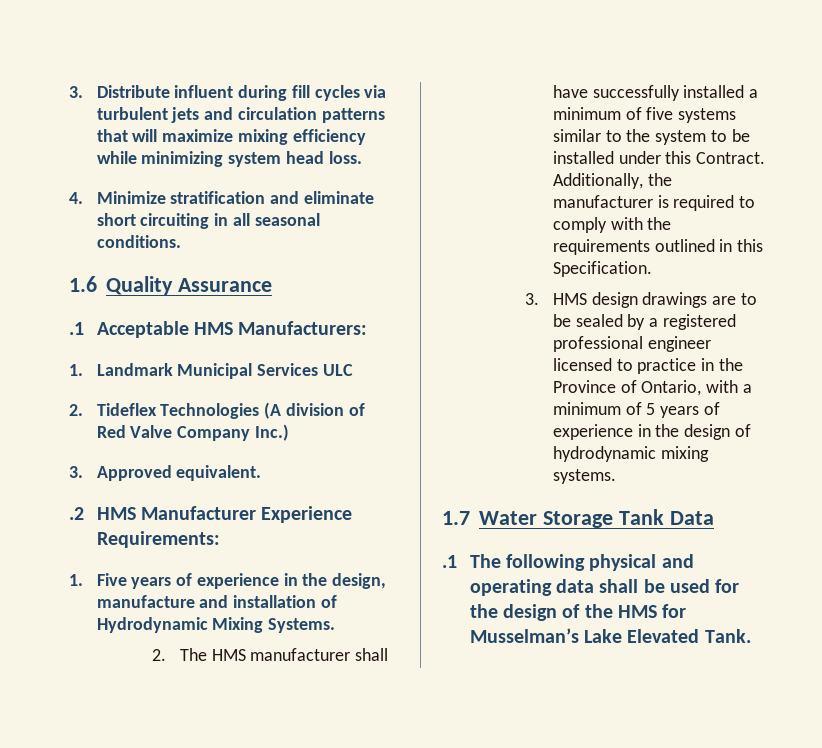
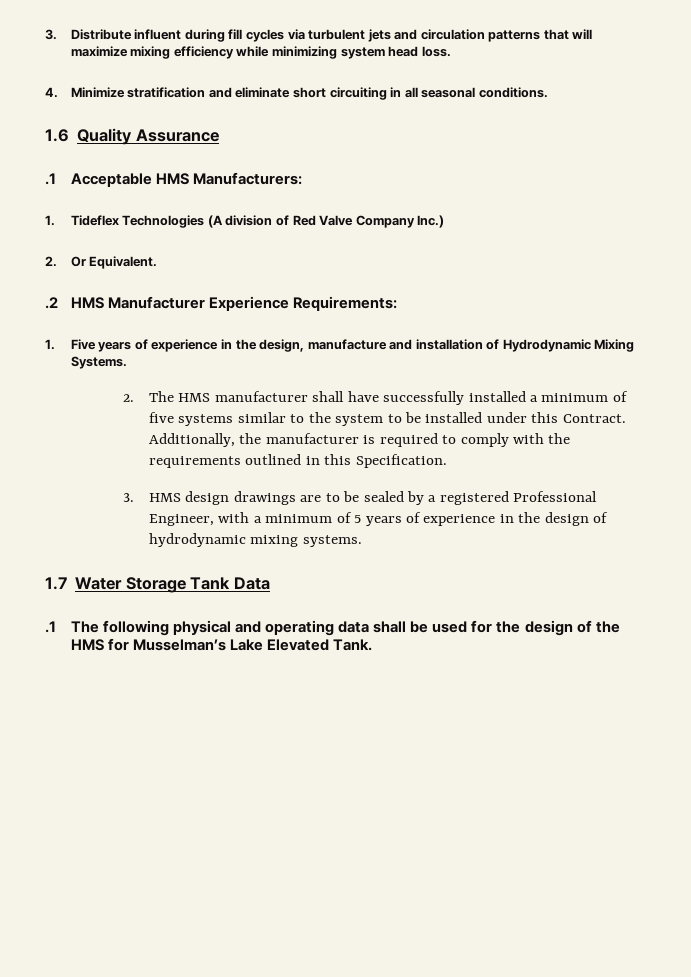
- 1. Landmark Municipal Services ULC
- 2. Tideflex Technologies (A division of Red Valve Company Inc.)
+ 1. Tideflex Technologies (A division of Red Valve Company Inc.)
- 3. Approved equivalent.
+ 2. Or Equivalent.
- 3. HMS design drawings are to be sealed by a registered professional engineer licensed to practice in the Province of Ontario, with a minimum of 5 years of experience in the design of hydrodynamic mixing systems.
+ 3. HMS design drawings are to be sealed by a registered Professional Engineer, with a minimum of 5 years of experience in the design of hydrodynamic mixing systems.

